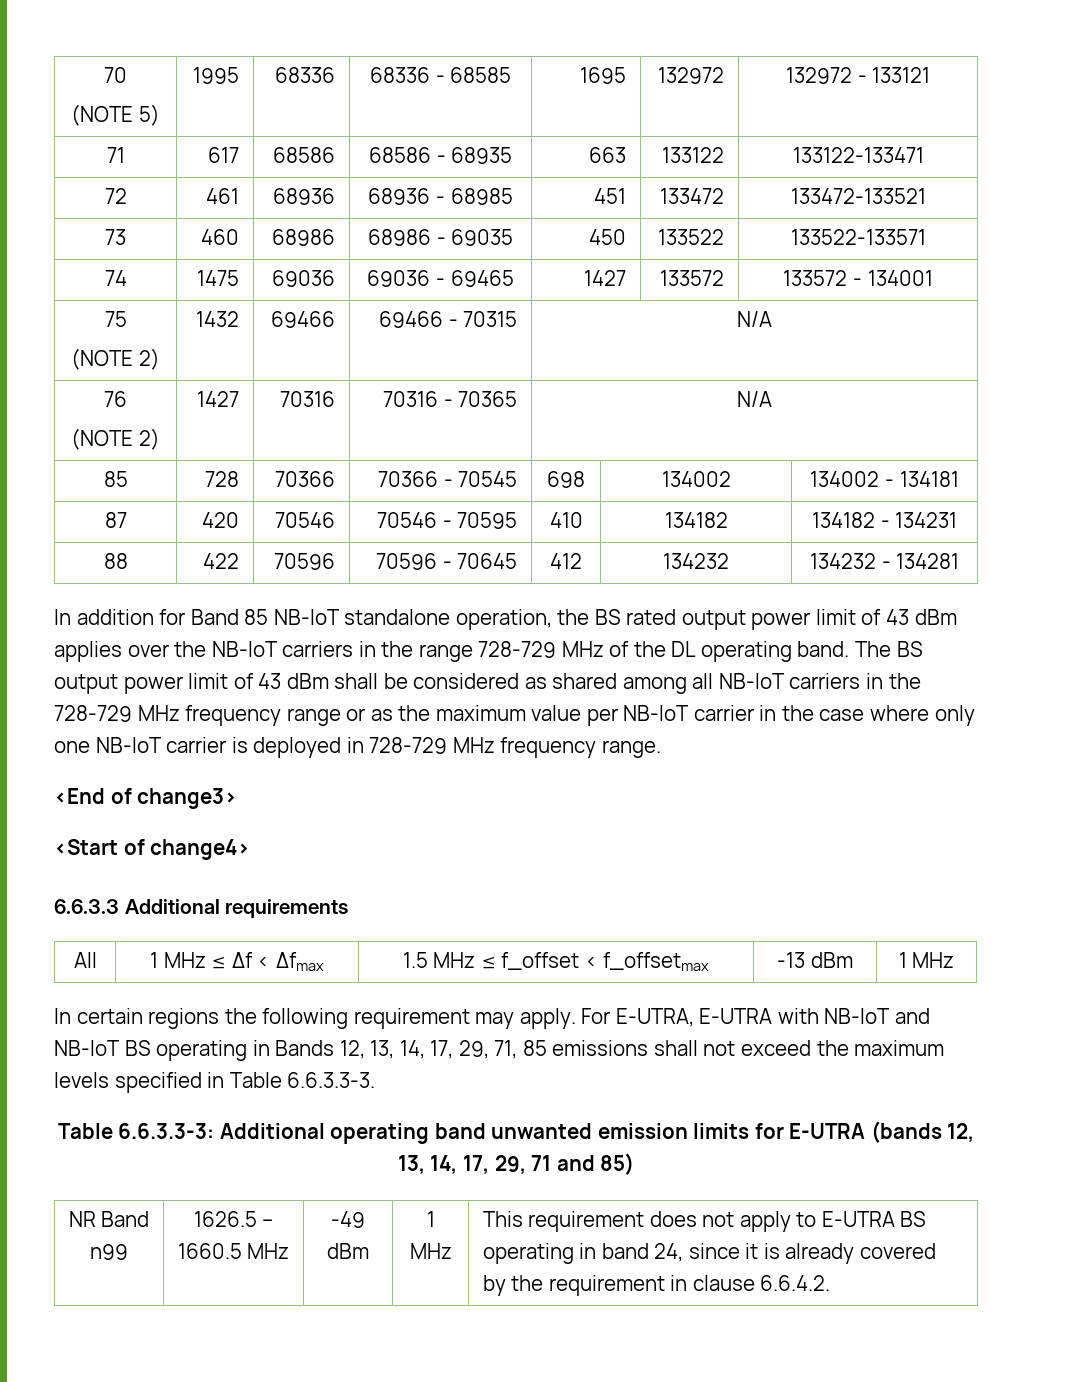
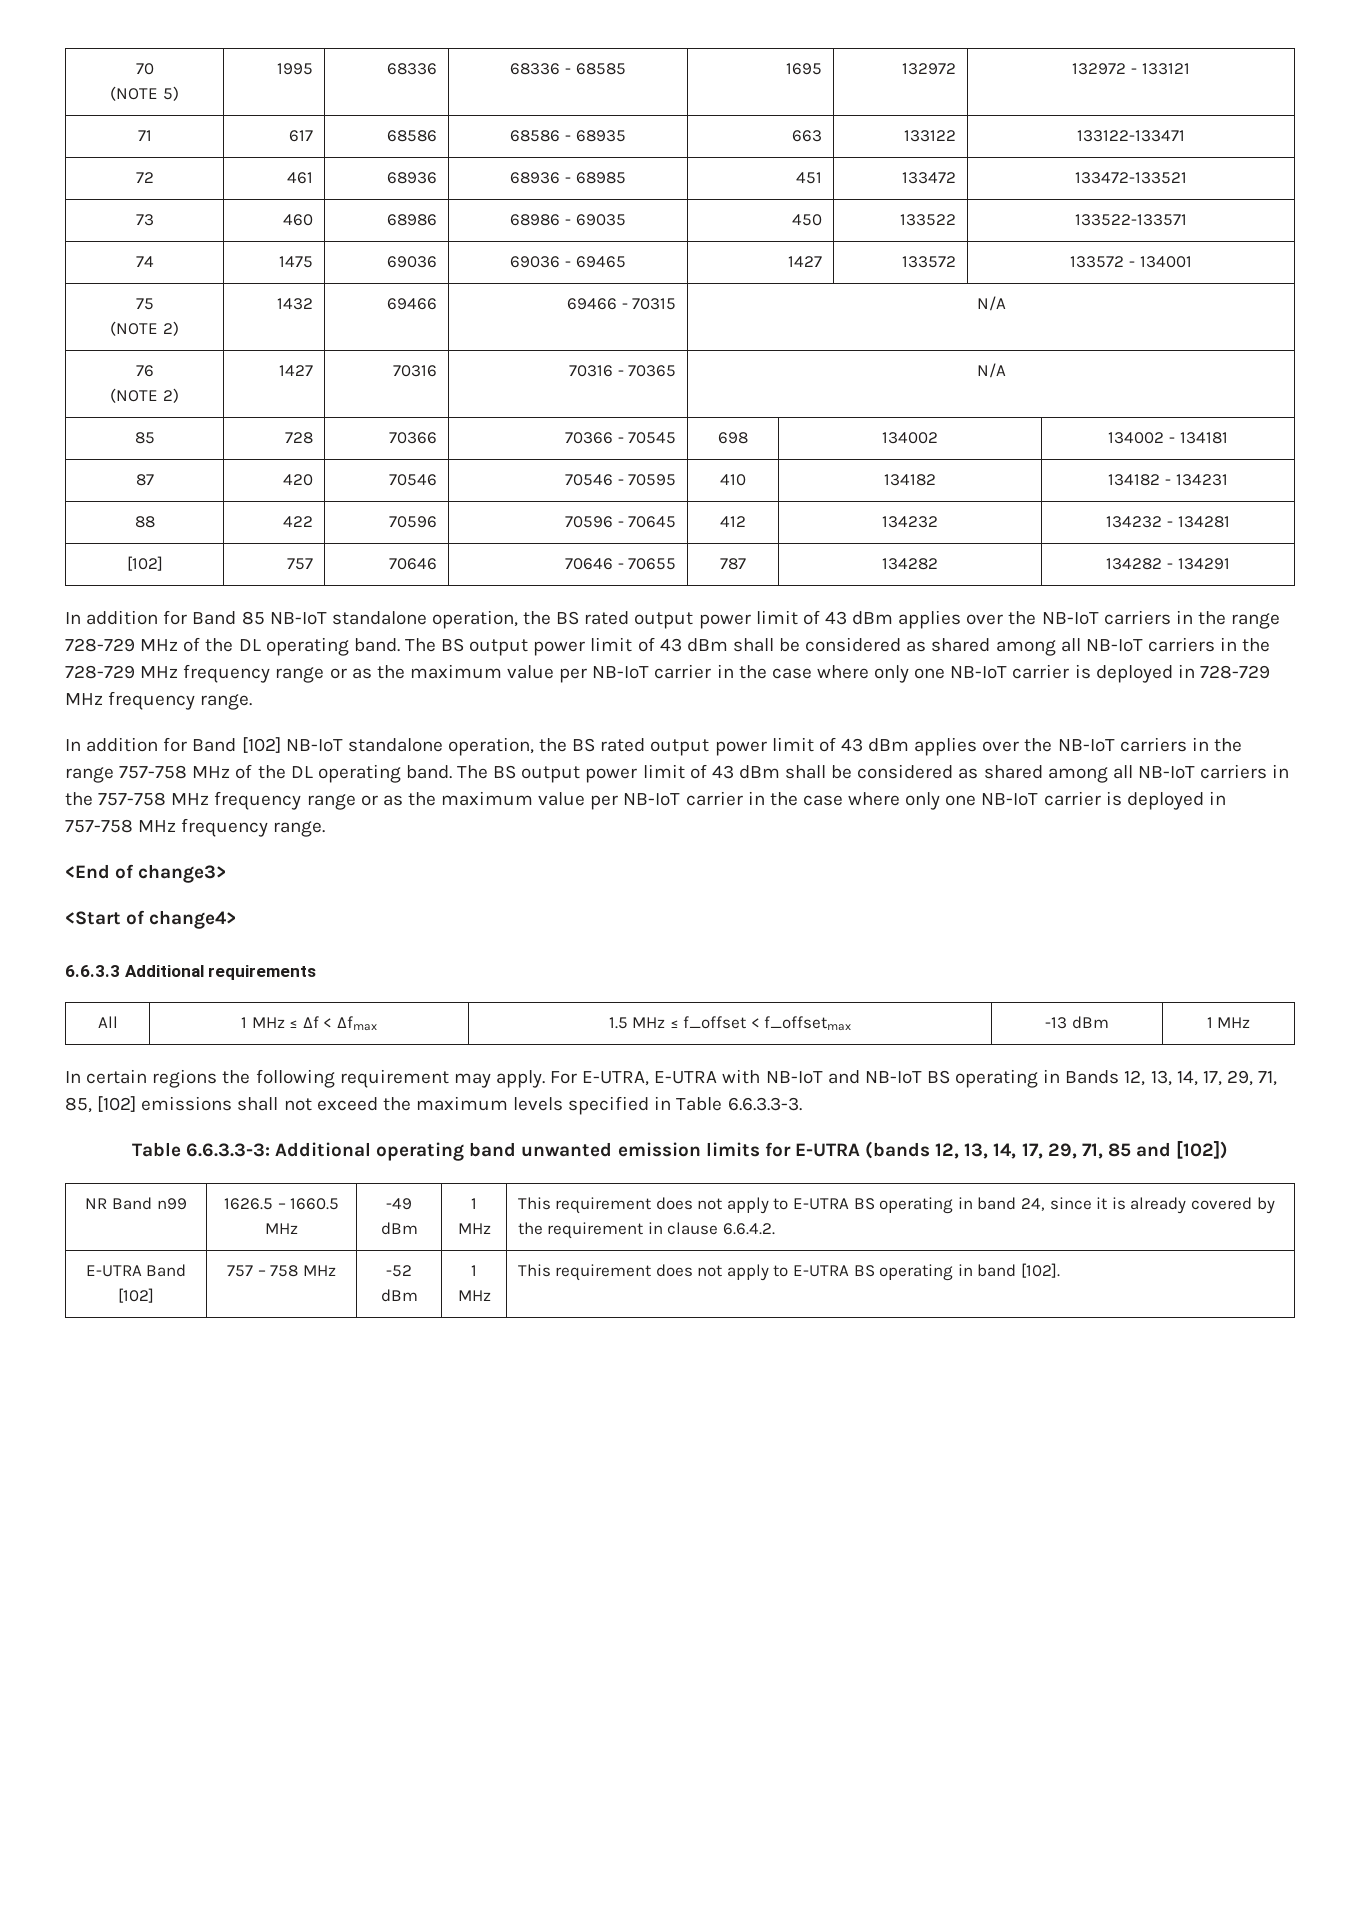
+ [102] | 757 | 70646 | 70646 - 70655 | 787 | 134282 | 134282 - 134291
+ In addition for Band [102] NB-IoT standalone operation, the BS rated output power limit of 43 dBm applies over the NB-IoT carriers in the range 757-758 MHz of the DL operating band. The BS output power limit of 43 dBm shall be considered as shared among all NB-IoT carriers in the 757-758 MHz frequency range or as the maximum value per NB-IoT carrier in the case where only one NB-IoT carrier is deployed in 757-758 MHz frequency range.
- For E-UTRA, E-UTRA with NB-IoT and NB-IoT BS operating in Bands 12, 13, 14, 17, 29, 71, 85 emissions shall not exceed the maximum levels specified in Table 6.6.3.3-3.
+ For E-UTRA, E-UTRA with NB-IoT and NB-IoT BS operating in Bands 12, 13, 14, 17, 29, 71, 85, [102] emissions shall not exceed the maximum levels specified in Table 6.6.3.3-3.
- Table 6.6.3.3-3: Additional operating band unwanted emission limits for E-UTRA (bands 12, 13, 14, 17, 29, 71 and 85)
+ Table 6.6.3.3-3: Additional operating band unwanted emission limits for E-UTRA (bands 12, 13, 14, 17, 29, 71, 85 and [102])
+ E-UTRA Band [102] | 757 – 758 MHz | -52 dBm | 1 MHz | This requirement does not apply to E-UTRA BS operating in band [102].

